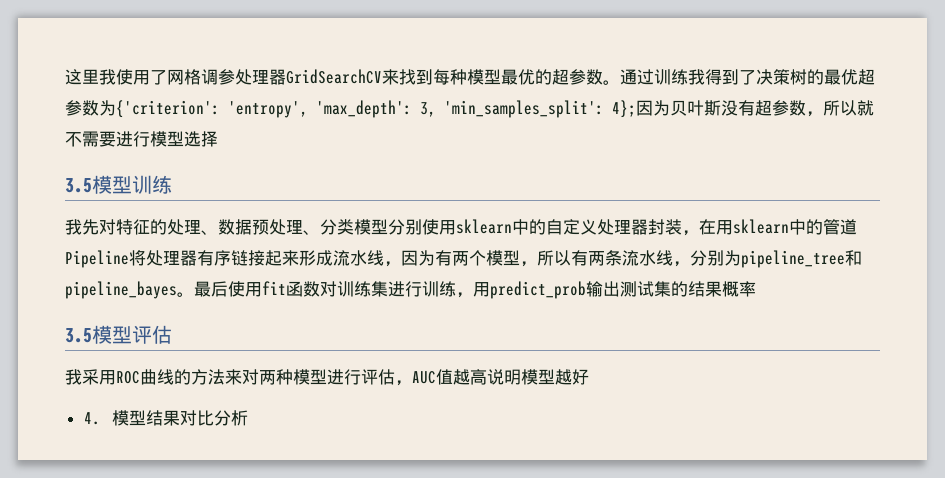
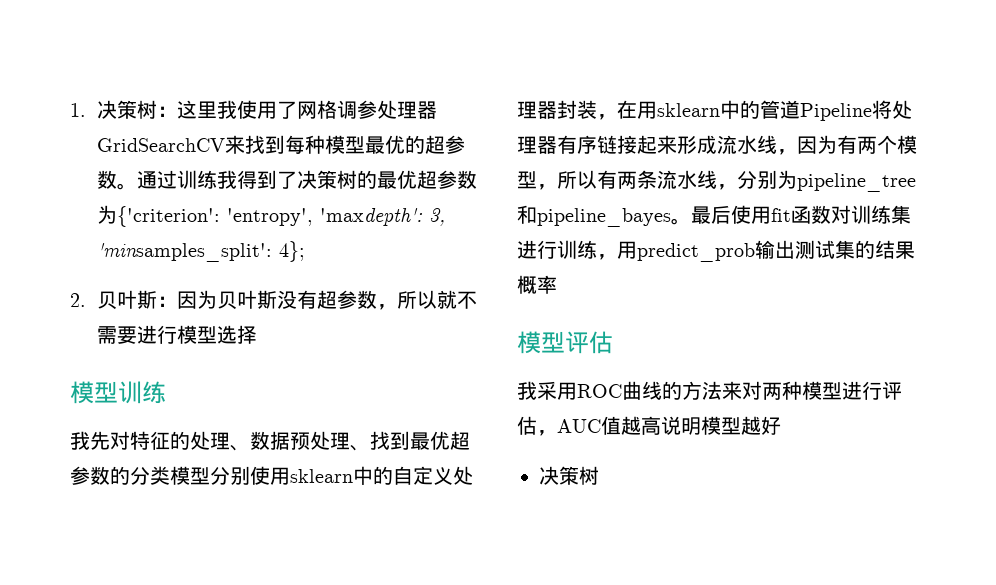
- 这里我使用了网格调参处理器GridSearchCV来找到每种模型最优的超参数。
+ 1.决策树：这里我使用了网格调参处理器GridSearchCV来找到每种模型最优的超参数。
- 通过训练我得到了决策树的最优超参数为{'criterion': 'entropy', 'max_depth': 3, 'min_samples_split': 4};因为贝叶斯没有超参数，所以就不需要进行模型选择
+ 通过训练我得到了决策树的最优超参数为{'criterion': 'entropy', 'maxdepth': 3, 'minsamples_split': 4};
+ 2.贝叶斯：因为贝叶斯没有超参数，所以就不需要进行模型选择
- 3.5模型训练
+ 模型训练
- 我先对特征的处理、数据预处理、分类模型分别使用sklearn中的自定义处理器封装，在用sklearn中的管道Pipeline将处理器有序链接起来形成流水线，因为有两个模型，所以有两条流水线，分别为pipeline_tree和pipeline_bayes。
+ 我先对特征的处理、数据预处理、找到最优超参数的分类模型分别使用sklearn中的自定义处理器封装，在用sklearn中的管道Pipeline将处理器有序链接起来形成流水线，因为有两个模型，所以有两条流水线，分别为pipeline_tree和pipeline_bayes。
- 3.5模型评估
+ 模型评估
  我采用ROC曲线的方法来对两种模型进行评估，AUC值越高说明模型越好
- 4.模型结果对比分析
+ 决策树

